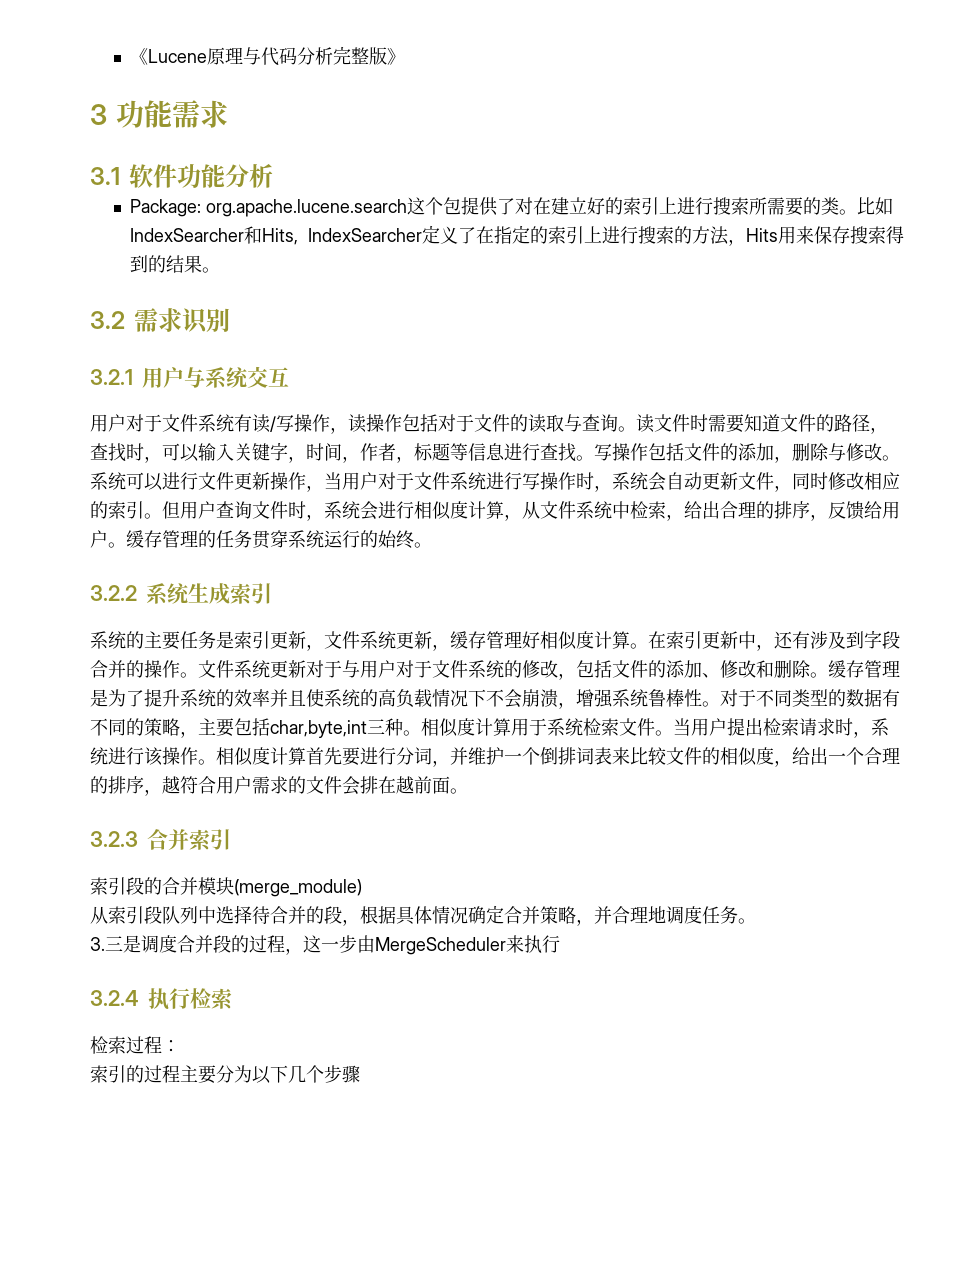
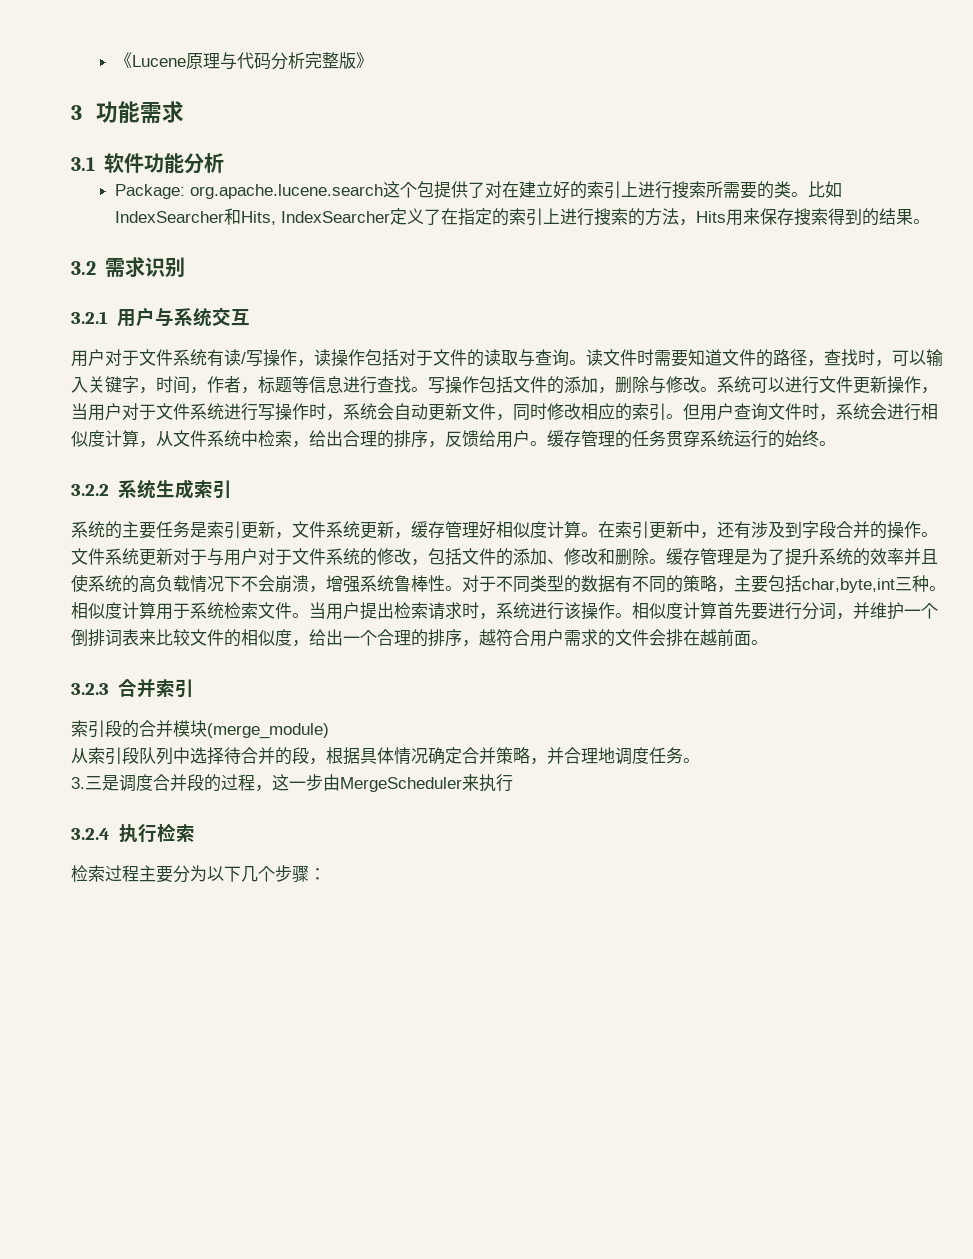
- 检索过程：
- 索引的过程主要分为以下几个步骤
+ 检索过程主要分为以下几个步骤：

